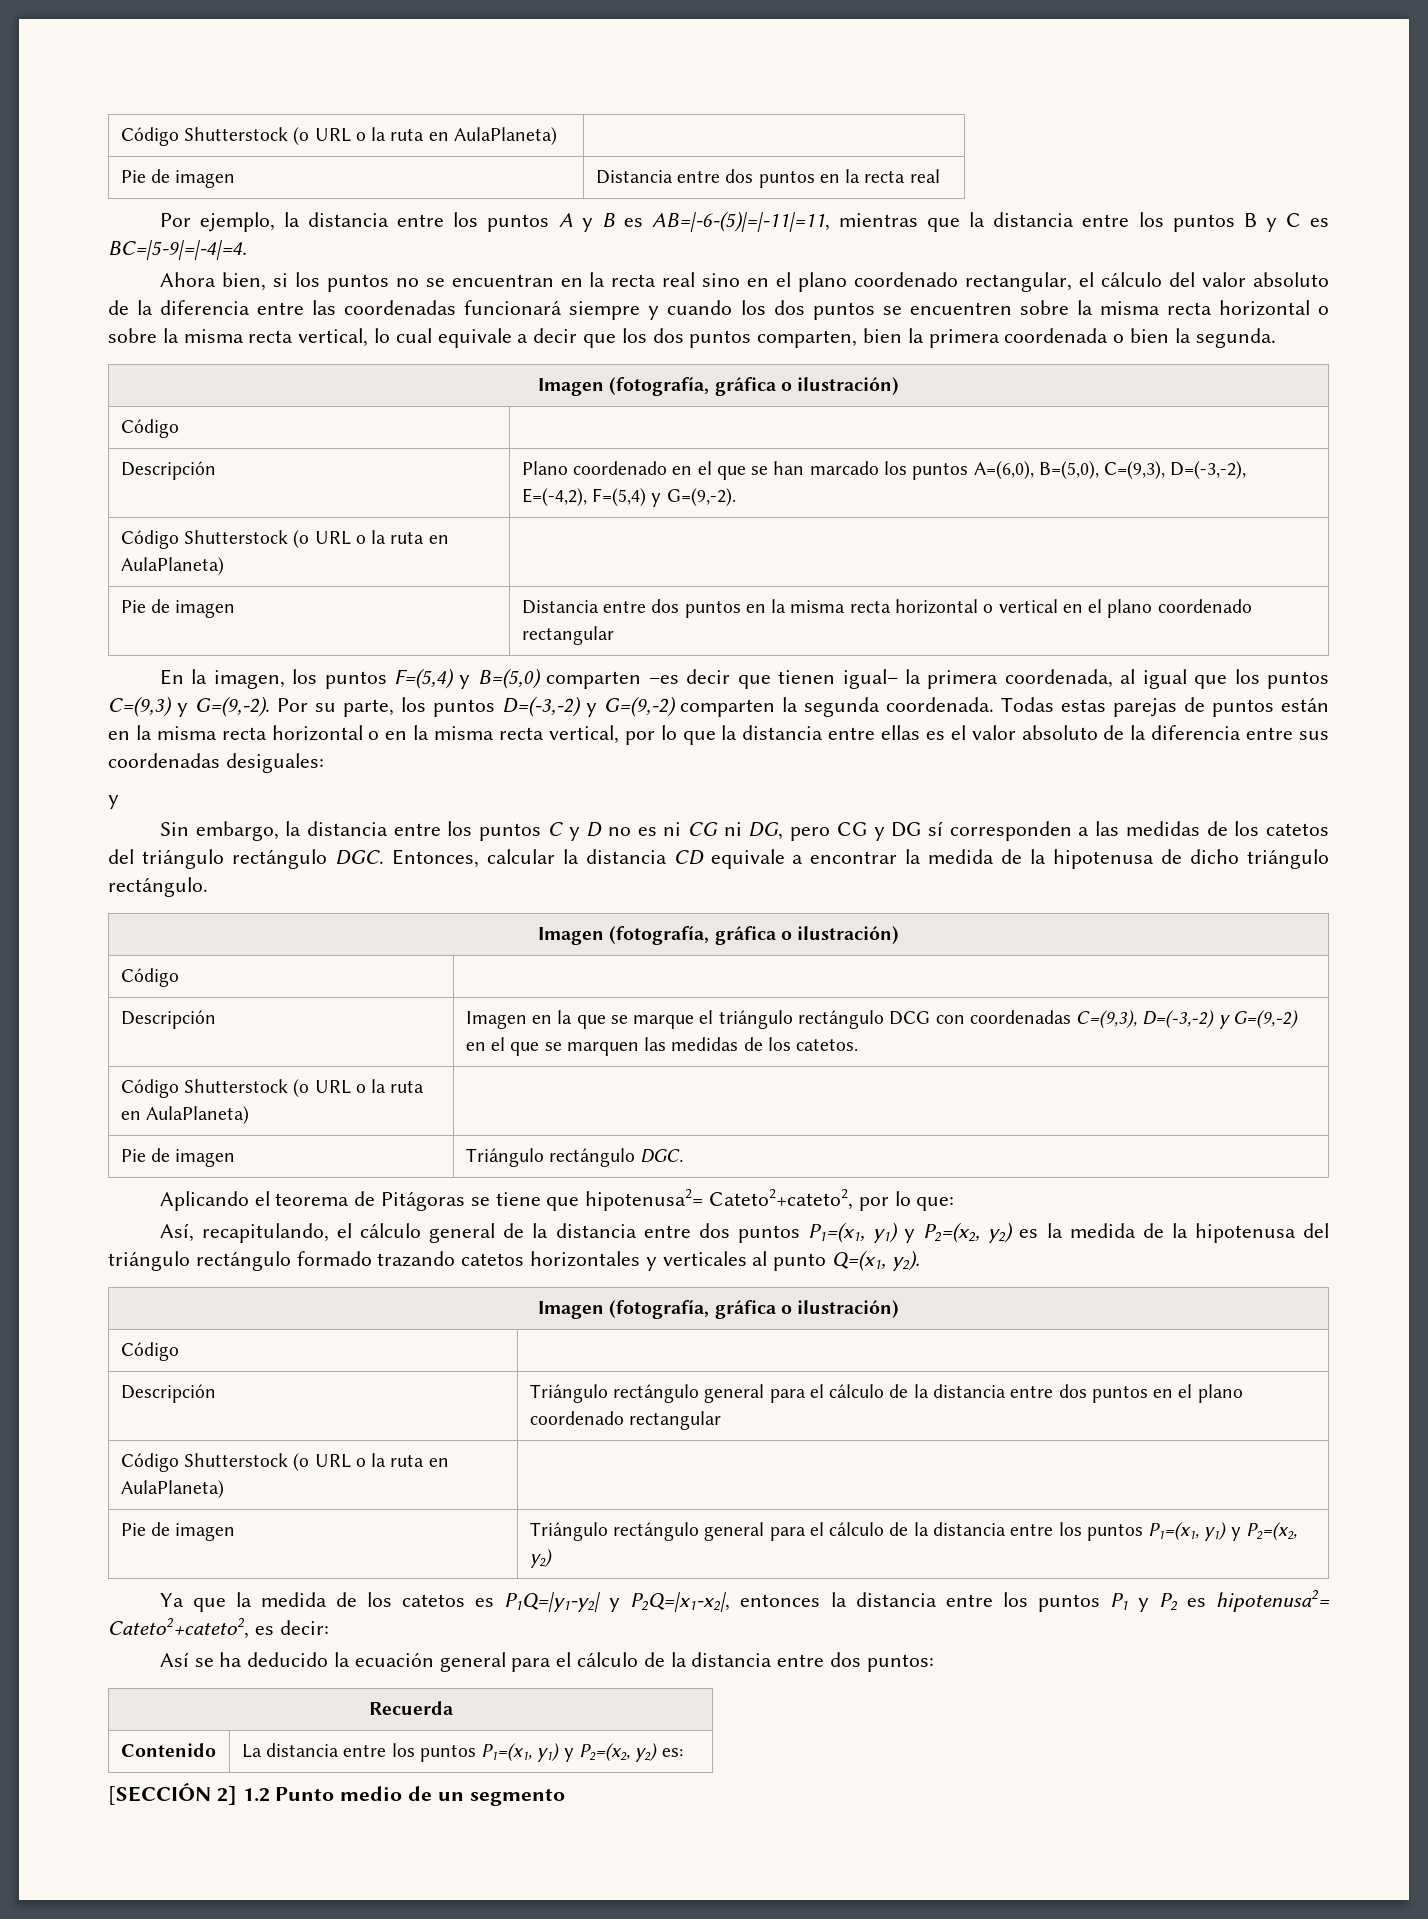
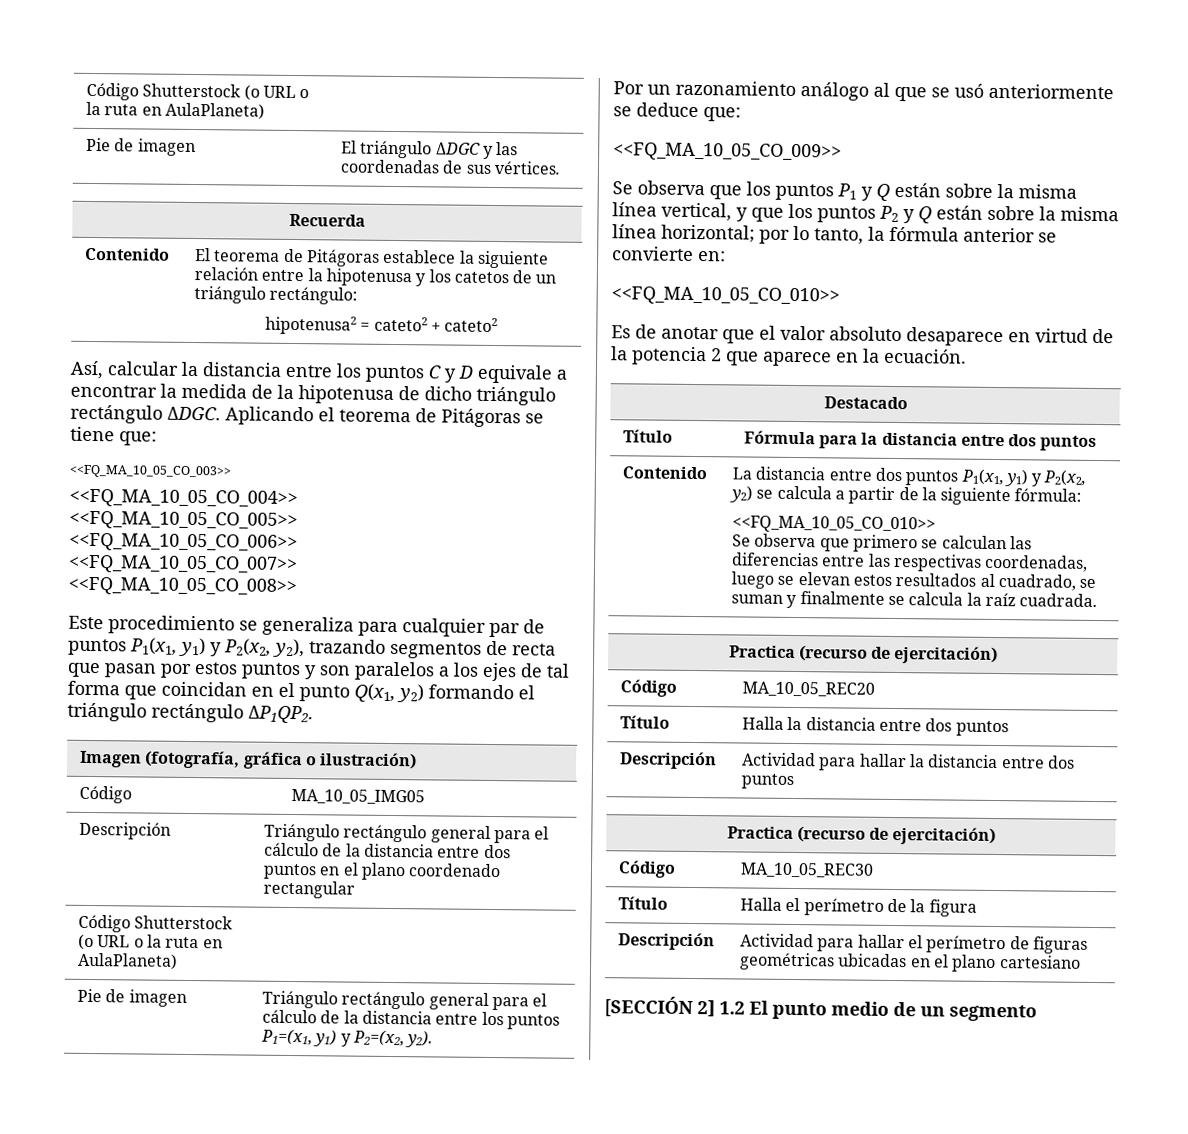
- Pie de imagen | Distancia entre dos puntos en la recta real
- Por ejemplo, la distancia entre los puntos A y B es AB=|-6-(5)|=|-11|=11, mientras que la distancia entre los puntos B y C es BC=|5-9|=|-4|=4.
- Ahora bien, si los puntos no se encuentran en la recta real sino en el plano coordenado rectangular, el cálculo del valor absoluto de la diferencia entre las coordenadas funcionará siempre y cuando los dos puntos se encuentren sobre la misma recta horizontal o sobre la misma recta vertical, lo cual equivale a decir que los dos puntos comparten, bien la primera coordenada o bien la segunda.
+ Pie de imagen | El triángulo ΔDGC y las coordenadas de sus vértices.
+ Recuerda
+ Contenido | El teorema de Pitágoras establece la siguiente relación entre la hipotenusa y los catetos de un triángulo rectángulo:
+ hipotenusa2 = cateto2 + cateto2
+ Así, calcular la distancia entre los puntos C y D equivale a encontrar la medida de la hipotenusa de dicho triángulo rectángulo ΔDGC. Aplicando el teorema de Pitágoras se tiene que:
+ <<FQ_MA_10_05_CO_003>>
+ <<FQ_MA_10_05_CO_004>>
+ <<FQ_MA_10_05_CO_005>>
+ <<FQ_MA_10_05_CO_006>>
+ <<FQ_MA_10_05_CO_007>>
+ <<FQ_MA_10_05_CO_008>>
+ Este procedimiento se generaliza para cualquier par de puntos P1(x1, y1) y P2(x2, y2), trazando segmentos de recta que pasan por estos puntos y son paralelos a los ejes de tal forma que coincidan en el punto Q(x1, y2) formando el triángulo rectángulo ΔP1QP2.
  Imagen (fotografía, gráfica o ilustración)
- Código |
- Descripción | Plano coordenado en el que se han marcado los puntos A=(6,0), B=(5,0), C=(9,3), D=(-3,-2), E=(-4,2), F=(5,4) y G=(9,-2).
- Código Shutterstock (o URL o la ruta en AulaPlaneta) |
- Pie de imagen | Distancia entre dos puntos en la misma recta horizontal o vertical en el plano coordenado rectangular
- En la imagen, los puntos F=(5,4) y B=(5,0) comparten –es decir que tienen igual– la primera coordenada, al igual que los puntos C=(9,3) y G=(9,-2). Por su parte, los puntos D=(-3,-2) y G=(9,-2) comparten la segunda coordenada. Todas estas parejas de puntos están en la misma recta horizontal o en la misma recta vertical, por lo que la distancia entre ellas es el valor absoluto de la diferencia entre sus coordenadas desiguales:
- y
- Sin embargo, la distancia entre los puntos C y D no es ni CG ni DG, pero CG y DG sí corresponden a las medidas de los catetos del triángulo rectángulo DGC. Entonces, calcular la distancia CD equivale a encontrar la medida de la hipotenusa de dicho triángulo rectángulo.
- Imagen (fotografía, gráfica o ilustración)
- Código |
- Descripción | Imagen en la que se marque el triángulo rectángulo DCG con coordenadas C=(9,3), D=(-3,-2) y G=(9,-2) en el que se marquen las medidas de los catetos.
- Código Shutterstock (o URL o la ruta en AulaPlaneta) |
- Pie de imagen | Triángulo rectángulo DGC.
- Aplicando el teorema de Pitágoras se tiene que hipotenusa2= Cateto2+cateto2, por lo que:
- Así, recapitulando, el cálculo general de la distancia entre dos puntos P1=(x1, y1) y P2=(x2, y2) es la medida de la hipotenusa del triángulo rectángulo formado trazando catetos horizontales y verticales al punto Q=(x1, y2).
- Imagen (fotografía, gráfica o ilustración)
- Código |
+ Código | MA_10_05_IMG05
- Pie de imagen | Triángulo rectángulo general para el cálculo de la distancia entre los puntos P1=(x1, y1) y P2=(x2, y2)
- Ya que la medida de los catetos es P1Q=|y1-y2| y P2Q=|x1-x2|, entonces la distancia entre los puntos P1 y P2 es hipotenusa2= Cateto2+cateto2, es decir:
- Así se ha deducido la ecuación general para el cálculo de la distancia entre dos puntos:
- Recuerda
+ Pie de imagen | Triángulo rectángulo general para el cálculo de la distancia entre los puntos P1=(x1, y1) y P2=(x2, y2).
+ Por un razonamiento análogo al que se usó anteriormente se deduce que:
+ <<FQ_MA_10_05_CO_009>>
+ Se observa que los puntos P1 y Q están sobre la misma línea vertical, y que los puntos P2 y Q están sobre la misma línea horizontal; por lo tanto, la fórmula anterior se convierte en:
+ <<FQ_MA_10_05_CO_010>>
+ Es de anotar que el valor absoluto desaparece en virtud de la potencia 2 que aparece en la ecuación.
+ Destacado
+ Título | Fórmula para la distancia entre dos puntos
- La distancia entre los puntos P1=(x1, y1) y P2=(x2, y2) es:
+ La distancia entre dos puntos P1(x1, y1) y P2(x2, y2) se calcula a partir de la siguiente fórmula:
+ <<FQ_MA_10_05_CO_010>>
+ Se observa que primero se calculan las diferencias entre las respectivas coordenadas, luego se elevan estos resultados al cuadrado, se suman y finalmente se calcula la raíz cuadrada.
+ Practica (recurso de ejercitación)
+ Código | MA_10_05_REC20
+ Título | Halla la distancia entre dos puntos
+ Descripción | Actividad para hallar la distancia entre dos puntos
+ Practica (recurso de ejercitación)
+ Código | MA_10_05_REC30
+ Título | Halla el perímetro de la figura
+ Descripción | Actividad para hallar el perímetro de figuras geométricas ubicadas en el plano cartesiano
- [SECCIÓN 2] 1.2 Punto medio de un segmento
+ [SECCIÓN 2] 1.2 El punto medio de un segmento

